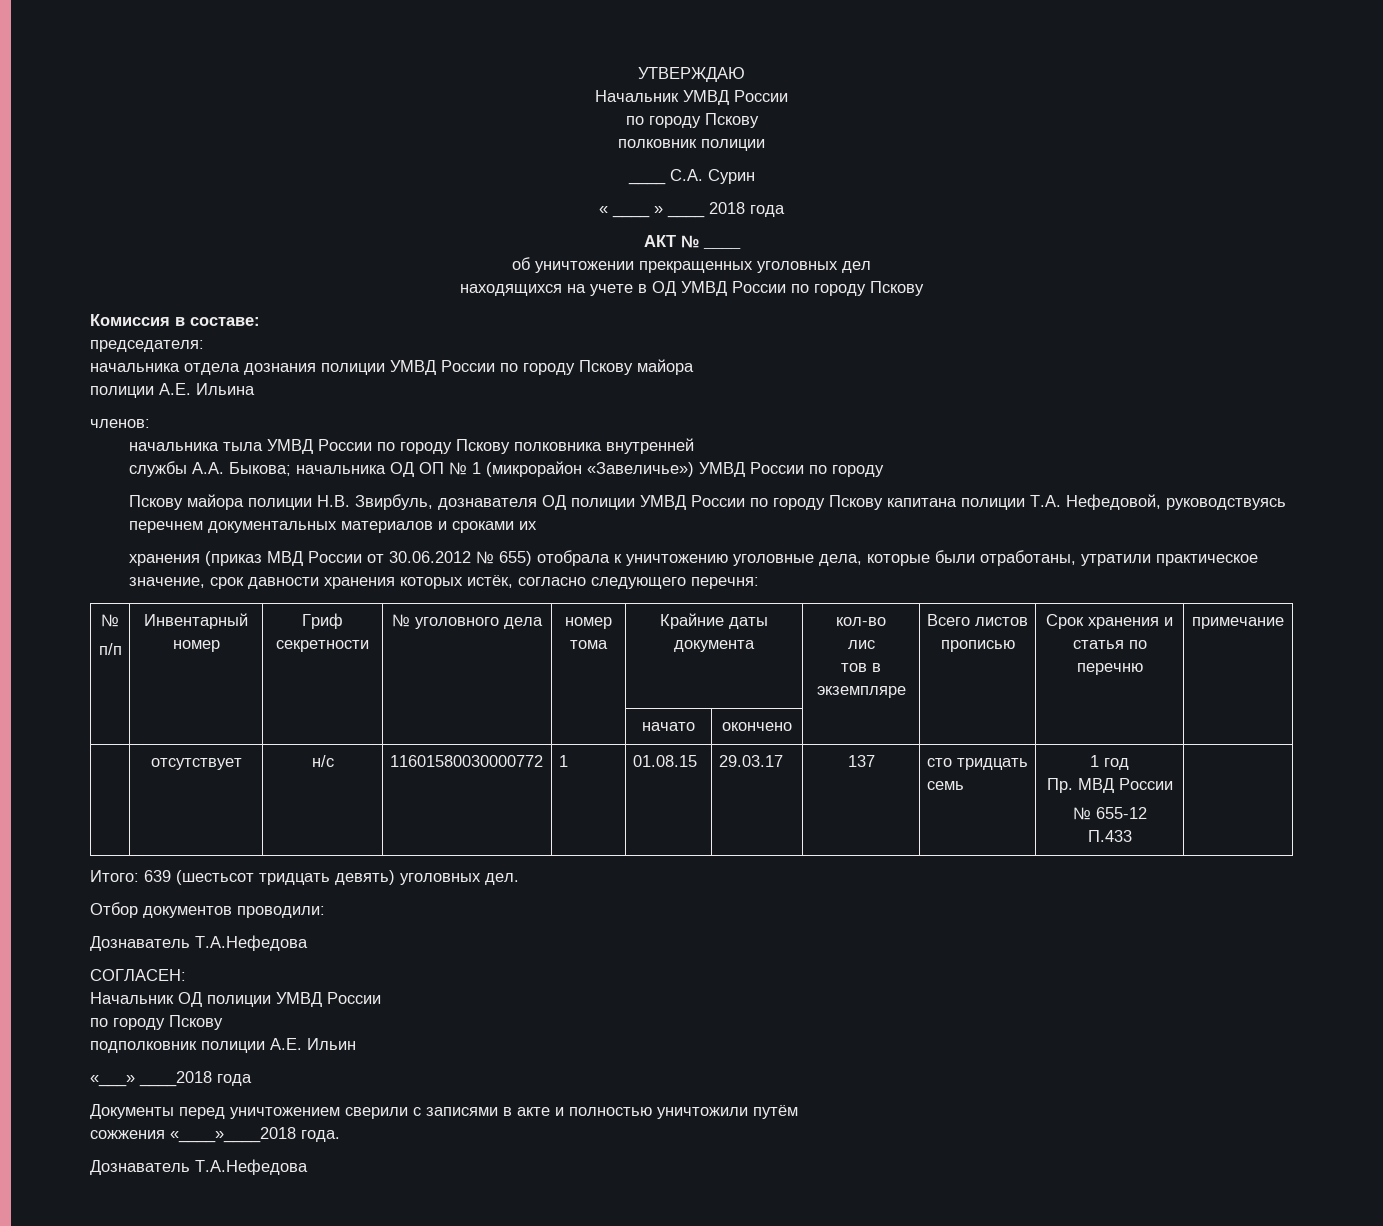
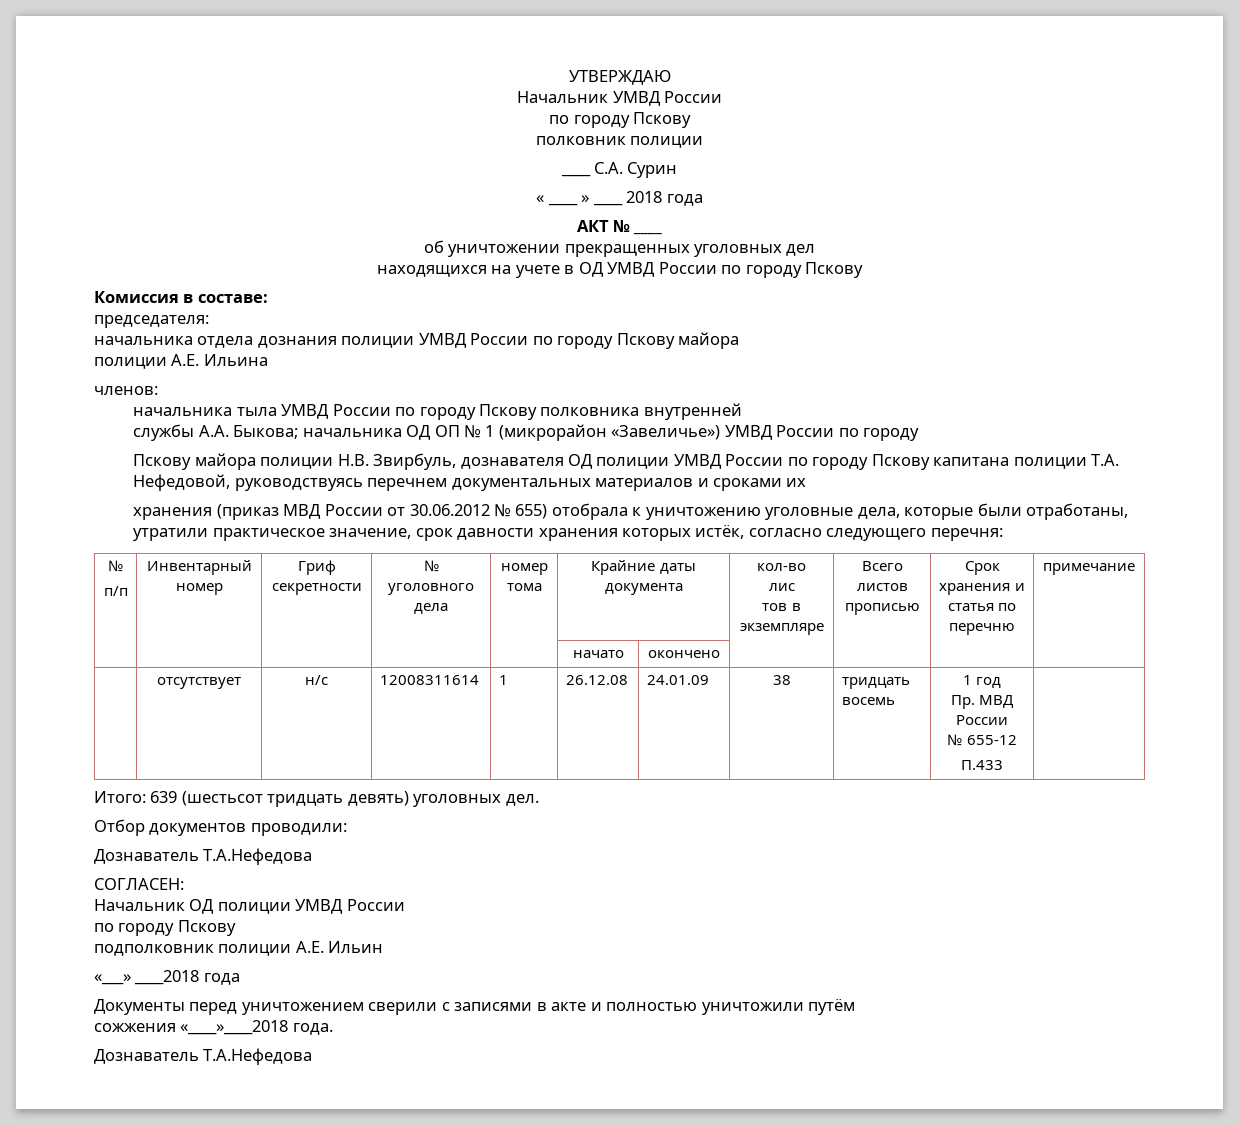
- | отсутствует | н/с | 11601580030000772 | 1 | 01.08.15 | 29.03.17 | 137 | сто тридцать семь | 1 год
+ | отсутствует | н/с | 12008311614 | 1 | 26.12.08 | 24.01.09 | 38 | тридцать восемь | 1 год

